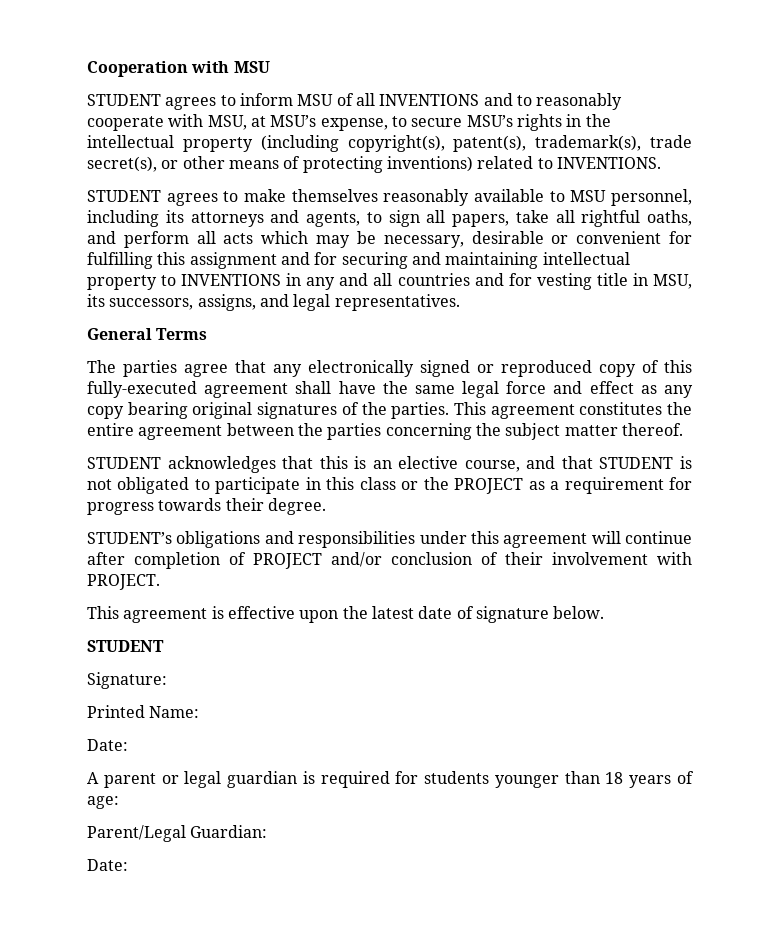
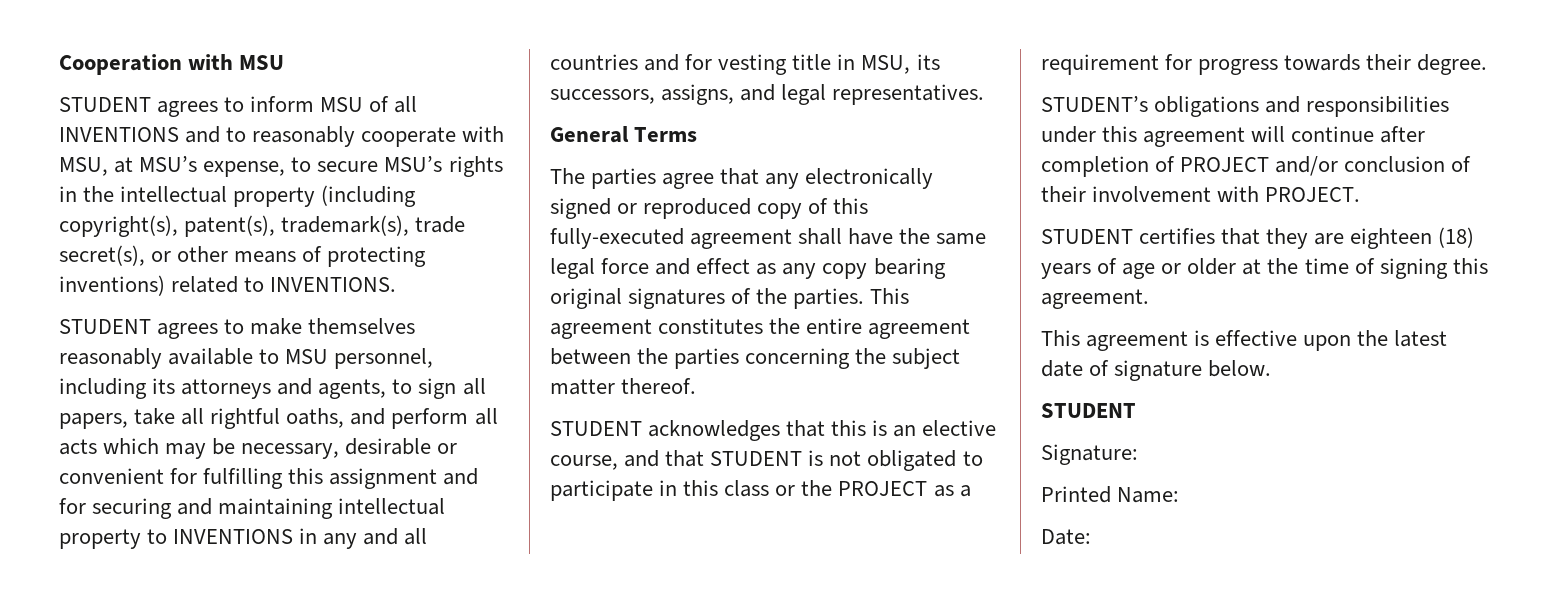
+ STUDENT certifies that they are eighteen (18) years of age or older at the time of signing this agreement.
- A parent or legal guardian is required for students younger than 18 years of age:
- Parent/Legal Guardian:
- Date:

